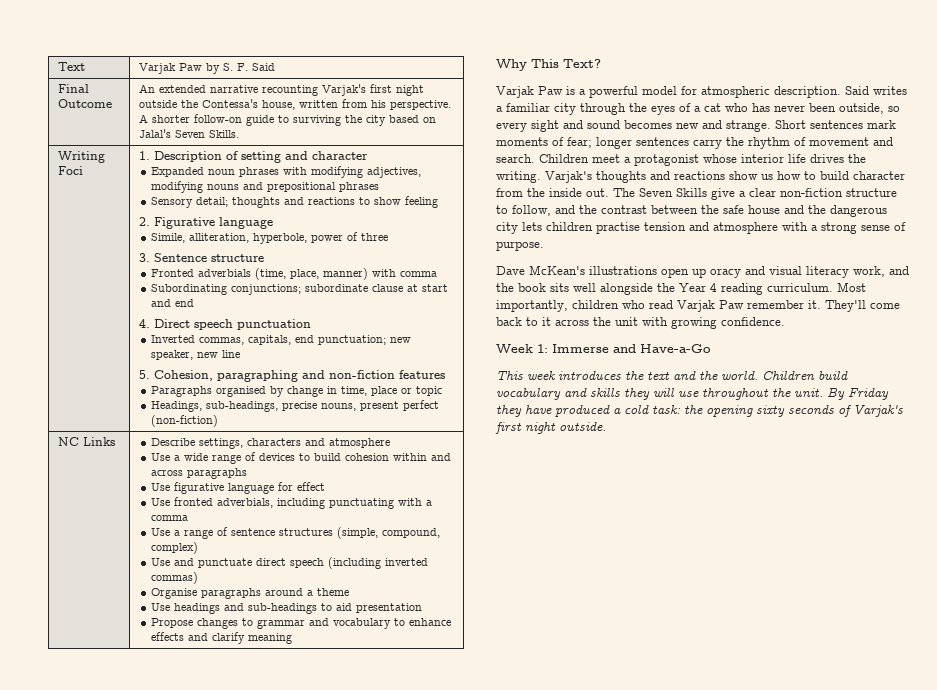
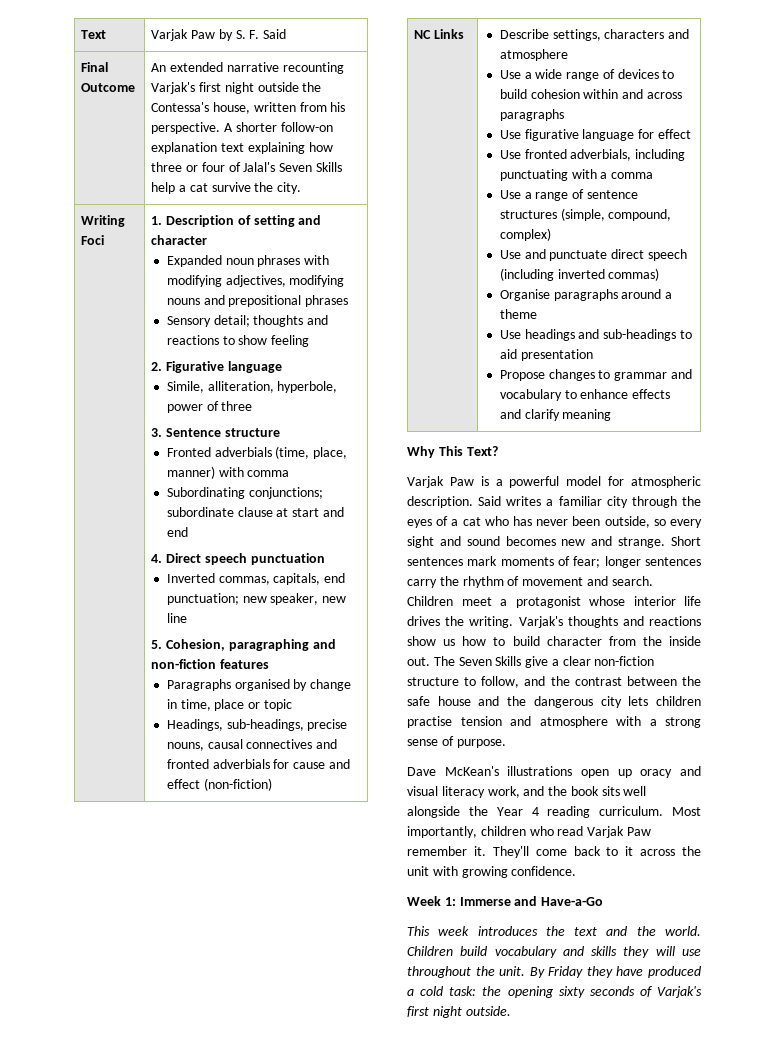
- Final Outcome | An extended narrative recounting Varjak's first night outside the Contessa's house, written from his perspective. A shorter follow-on guide to surviving the city based on Jalal's Seven Skills.
+ Final Outcome | An extended narrative recounting Varjak's first night outside the Contessa's house, written from his perspective. A shorter follow-on explanation text explaining how three or four of Jalal's Seven Skills help a cat survive the city.
- Headings, sub-headings, precise nouns, present perfect (non-fiction)
+ Headings, sub-headings, precise nouns, causal connectives and fronted adverbials for cause and effect (non-fiction)

